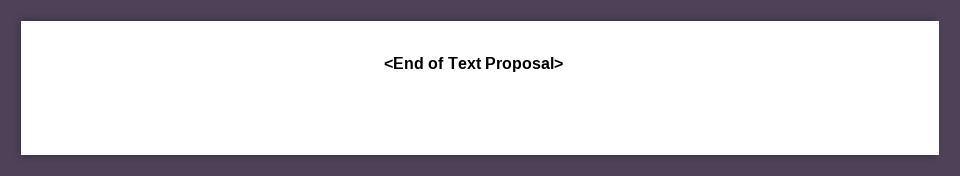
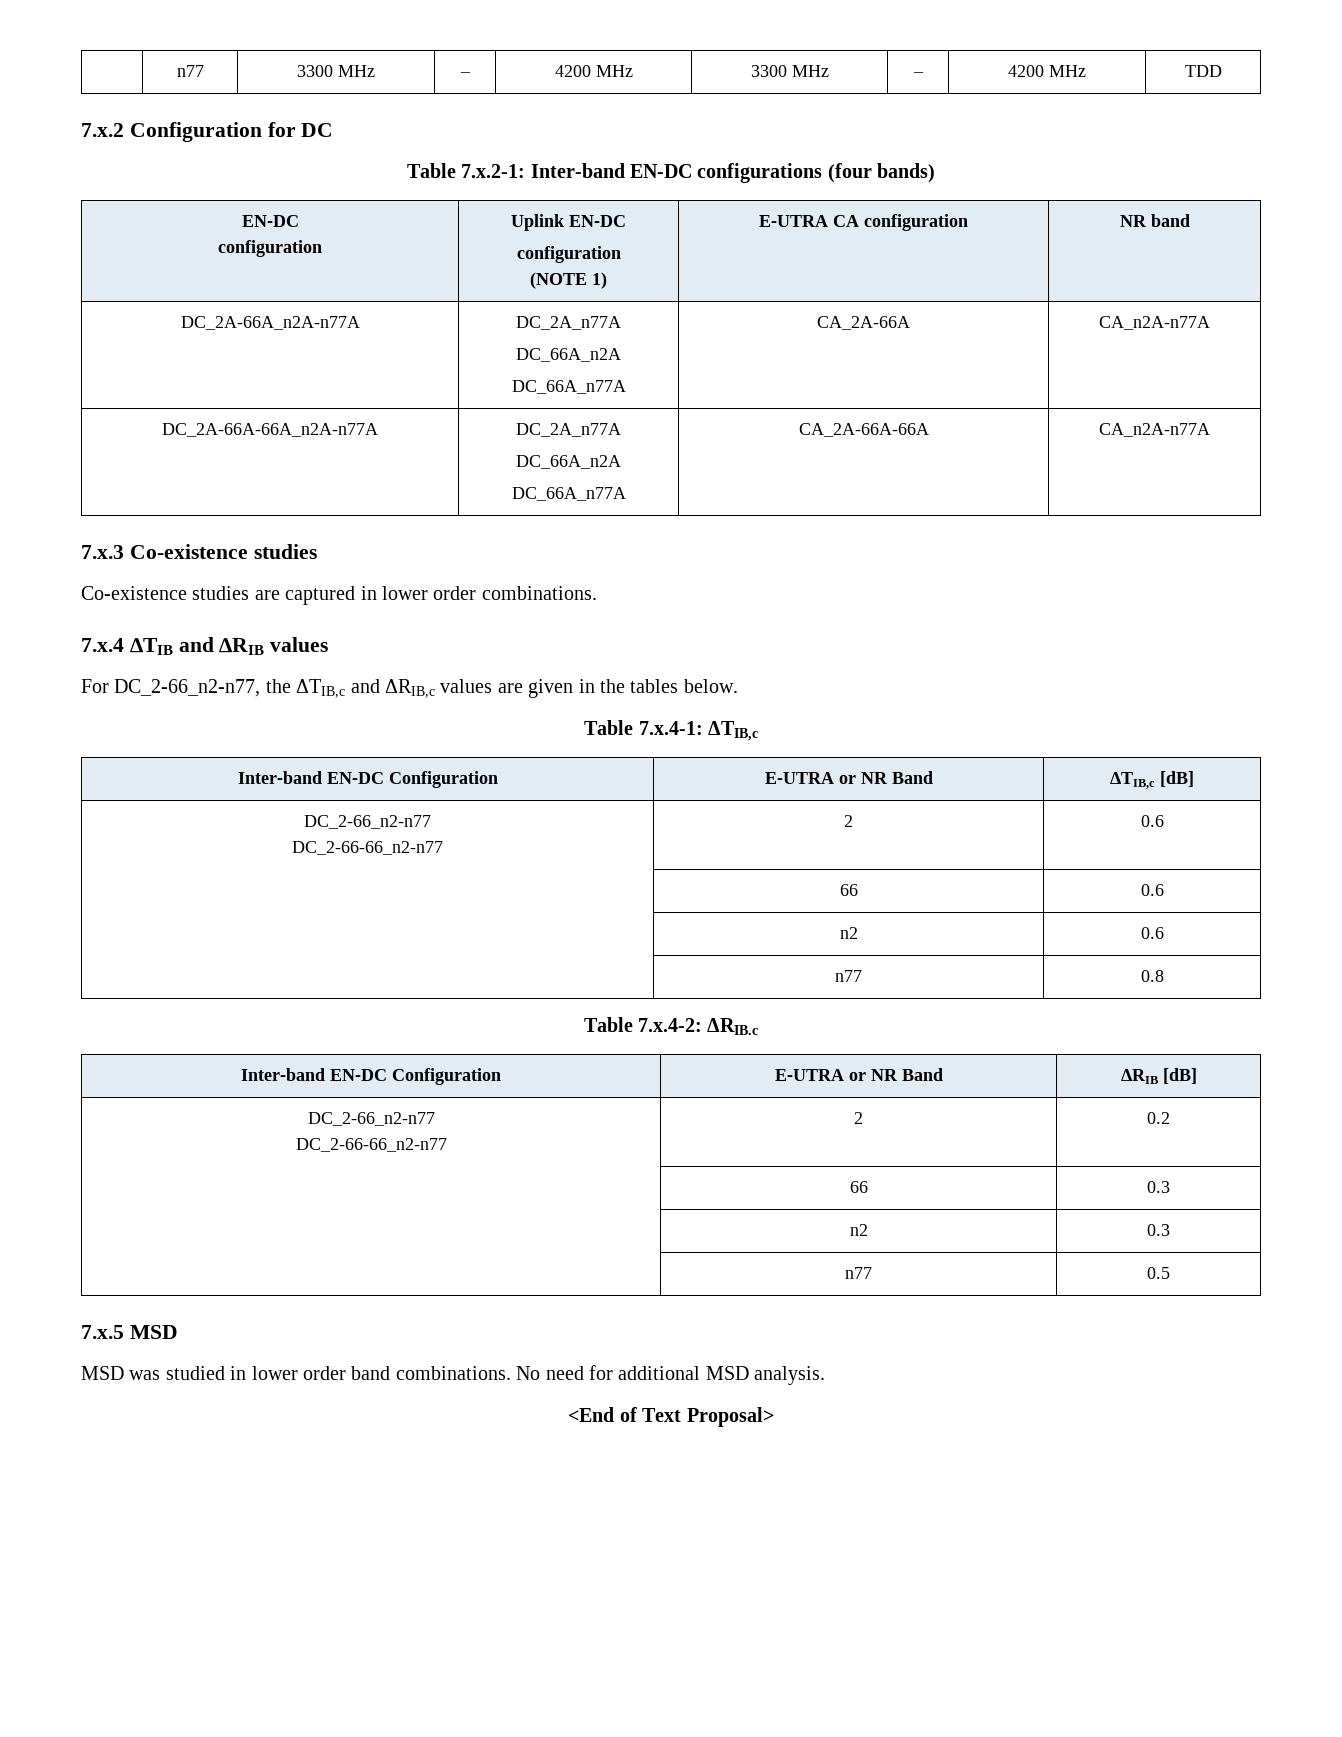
+ | n77 | 3300 MHz | – | 4200 MHz | 3300 MHz | – | 4200 MHz | TDD
+ 7.x.2 Configuration for DC
+ Table 7.x.2-1: Inter-band EN-DC configurations (four bands)
+ EN-DC
+ configuration | Uplink EN-DC
+ configuration
+ (NOTE 1) | E-UTRA CA configuration | NR band
+ DC_2A-66A_n2A-n77A | DC_2A_n77A
+ DC_66A_n2A
+ DC_66A_n77A | CA_2A-66A | CA_n2A-n77A
+ DC_2A-66A-66A_n2A-n77A | DC_2A_n77A
+ DC_66A_n2A
+ DC_66A_n77A | CA_2A-66A-66A | CA_n2A-n77A
+ 7.x.3 Co-existence studies
+ Co-existence studies are captured in lower order combinations.
+ 7.x.4 ∆TIB and ∆RIB values
+ For DC_2-66_n2-n77, the ΔTIB,c and ΔRIB,c values are given in the tables below.
+ Table 7.x.4-1: ΔTIB,c
+ Inter-band EN-DC Configuration | E-UTRA or NR Band | ΔTIB,c [dB]
+ DC_2-66_n2-n77
+ DC_2-66-66_n2-n77 | 2 | 0.6
+ | 66 | 0.6
+ | n2 | 0.6
+ | n77 | 0.8
+ Table 7.x.4-2: ΔRIB.c
+ Inter-band EN-DC Configuration | E-UTRA or NR Band | ΔRIB [dB]
+ DC_2-66_n2-n77
+ DC_2-66-66_n2-n77 | 2 | 0.2
+ | 66 | 0.3
+ | n2 | 0.3
+ | n77 | 0.5
+ 7.x.5 MSD
+ MSD was studied in lower order band combinations. No need for additional MSD analysis.

